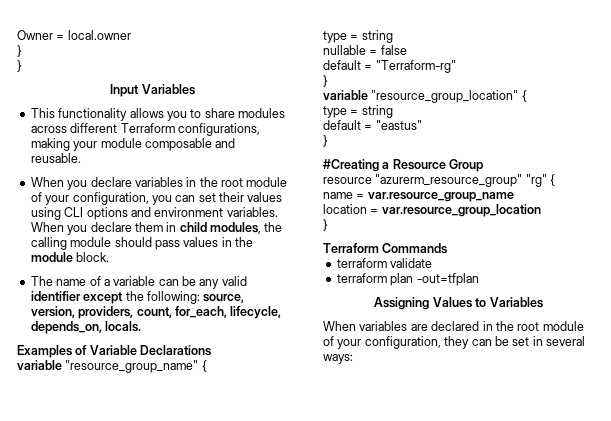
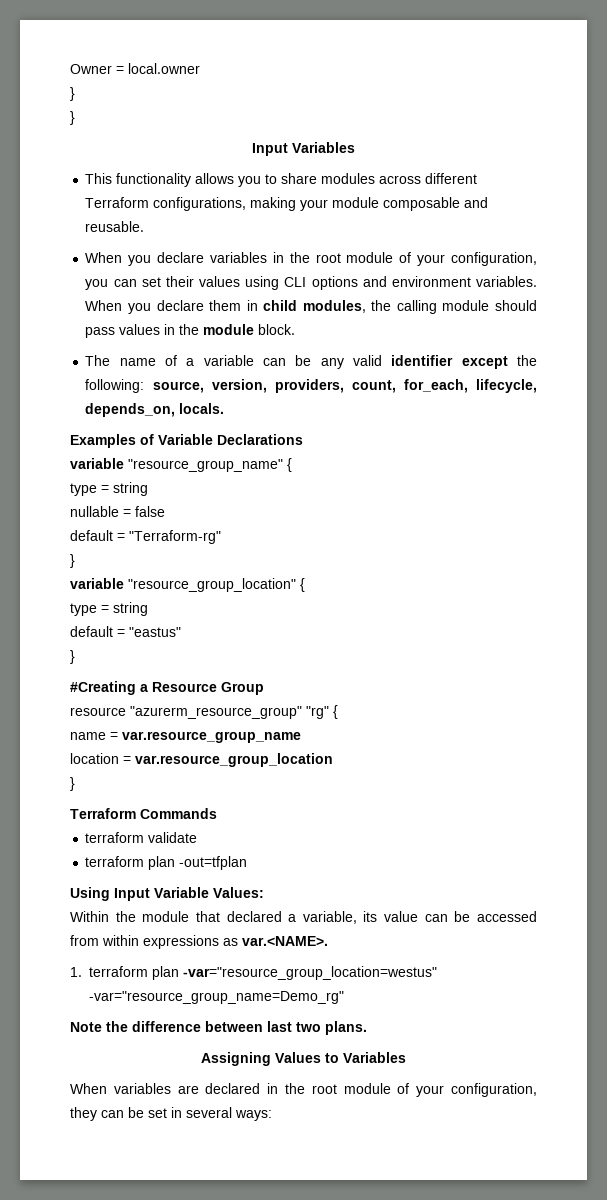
+ Using Input Variable Values:
+ Within the module that declared a variable, its value can be accessed from within expressions as var.<NAME>.
+ 1. terraform plan -var="resource_group_location=westus" -var="resource_group_name=Demo_rg"
+ Note the difference between last two plans.

